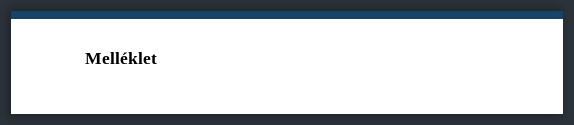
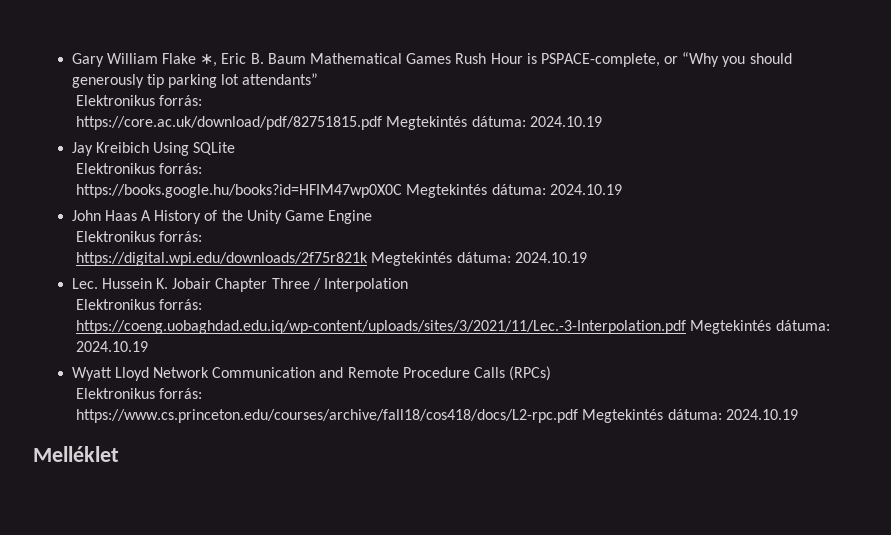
+ Gary William Flake ∗, Eric B. Baum Mathematical Games Rush Hour is PSPACE-complete, or “Why you should generously tip parking lot attendants”
+ Elektronikus forrás:
+ https://core.ac.uk/download/pdf/82751815.pdf Megtekintés dátuma: 2024.10.19
+ Jay Kreibich Using SQLite
+ Elektronikus forrás:
+ https://books.google.hu/books?id=HFIM47wp0X0C Megtekintés dátuma: 2024.10.19
+ John Haas A History of the Unity Game Engine
+ Elektronikus forrás:
+ https://digital.wpi.edu/downloads/2f75r821k Megtekintés dátuma: 2024.10.19
+ Lec. Hussein K. Jobair Chapter Three / Interpolation
+ Elektronikus forrás:
+ https://coeng.uobaghdad.edu.iq/wp-content/uploads/sites/3/2021/11/Lec.-3-Interpolation.pdf Megtekintés dátuma: 2024.10.19
+ Wyatt Lloyd Network Communication and Remote Procedure Calls (RPCs)
+ Elektronikus forrás:
+ https://www.cs.princeton.edu/courses/archive/fall18/cos418/docs/L2-rpc.pdf Megtekintés dátuma: 2024.10.19

